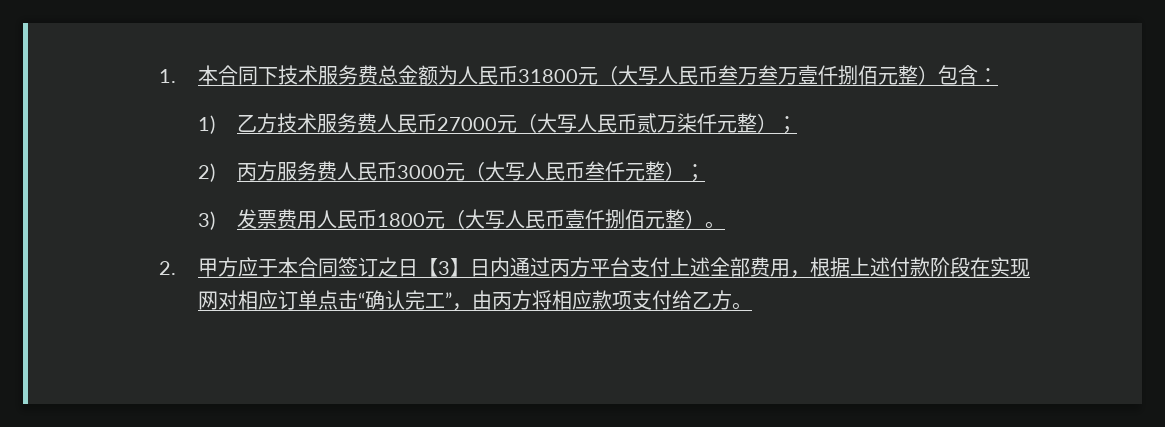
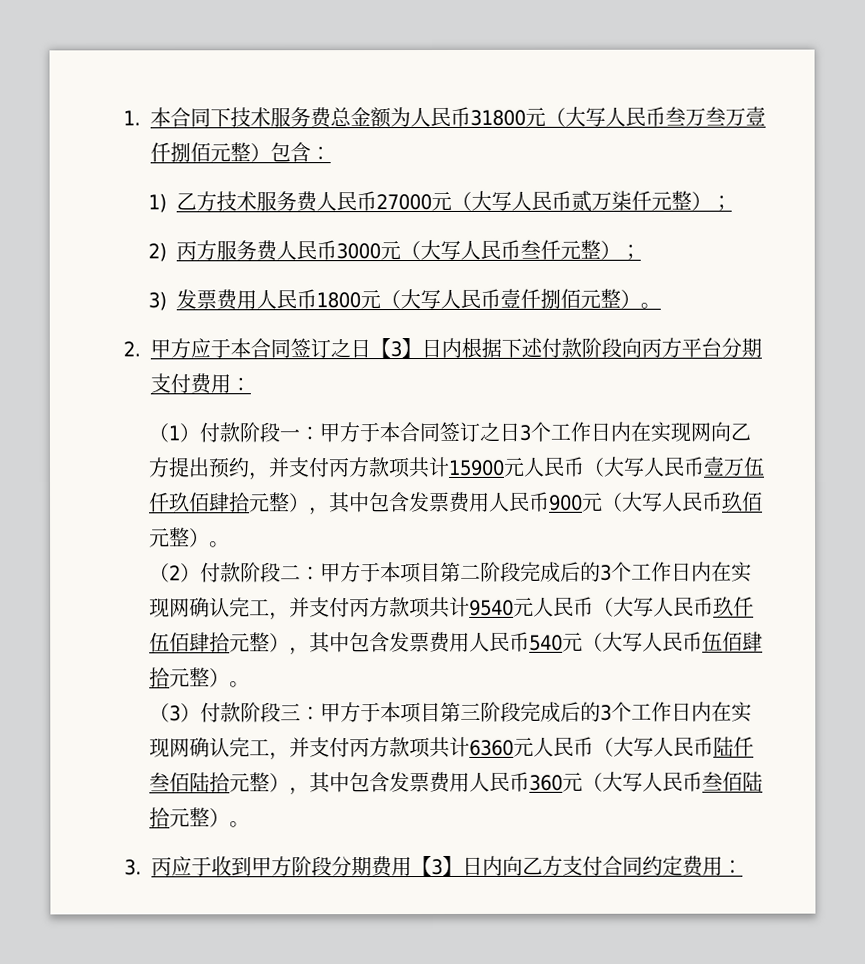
- 2.甲方应于本合同签订之日【3】日内通过丙方平台支付上述全部费用，根据上述付款阶段在实现网对相应订单点击“确认完工”，由丙方将相应款项支付给乙方。
+ 2.甲方应于本合同签订之日【3】日内根据下述付款阶段向丙方平台分期支付费用：
+ （1）付款阶段一：甲方于本合同签订之日3个工作日内在实现网向乙方提出预约，并支付丙方款项共计15900元人民币（大写人民币壹万伍仟玖佰肆拾元整），其中包含发票费用人民币900元（大写人民币玖佰元整）。
+ （2）付款阶段二：甲方于本项目第二阶段完成后的3个工作日内在实现网确认完工，并支付丙方款项共计9540元人民币（大写人民币玖仟伍佰肆拾元整），其中包含发票费用人民币540元（大写人民币伍佰肆拾元整）。
+ （3）付款阶段三：甲方于本项目第三阶段完成后的3个工作日内在实现网确认完工，并支付丙方款项共计6360元人民币（大写人民币陆仟叁佰陆拾元整），其中包含发票费用人民币360元（大写人民币叁佰陆拾元整）。
+ 3.丙应于收到甲方阶段分期费用【3】日内向乙方支付合同约定费用：

